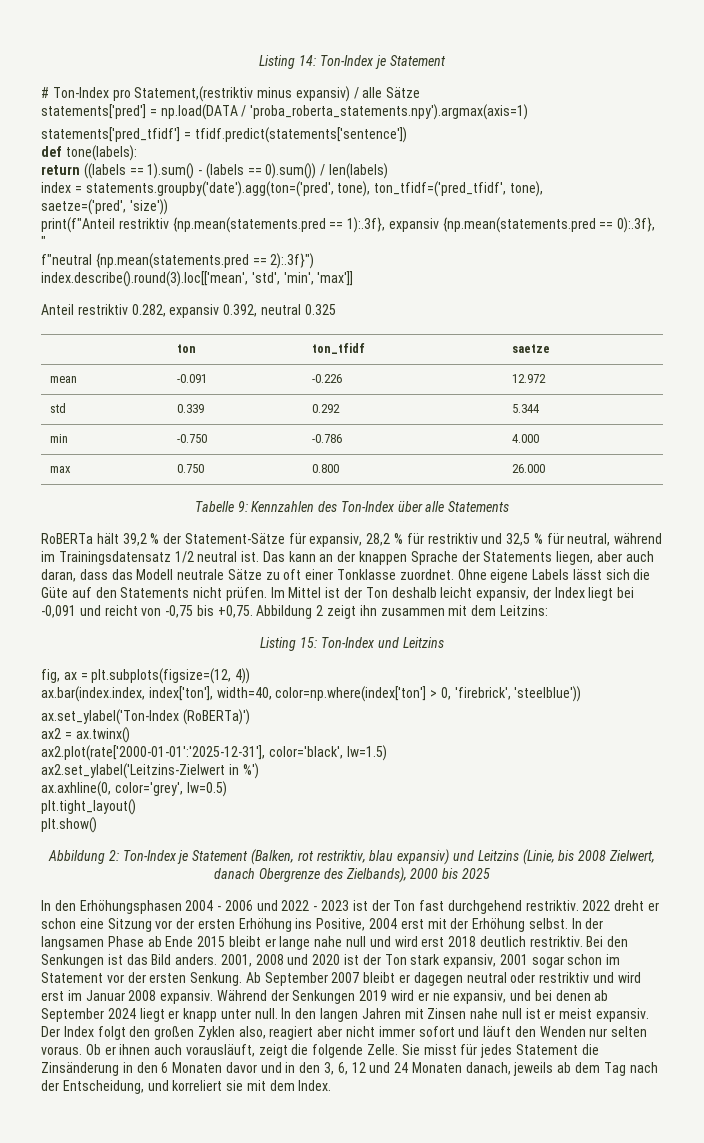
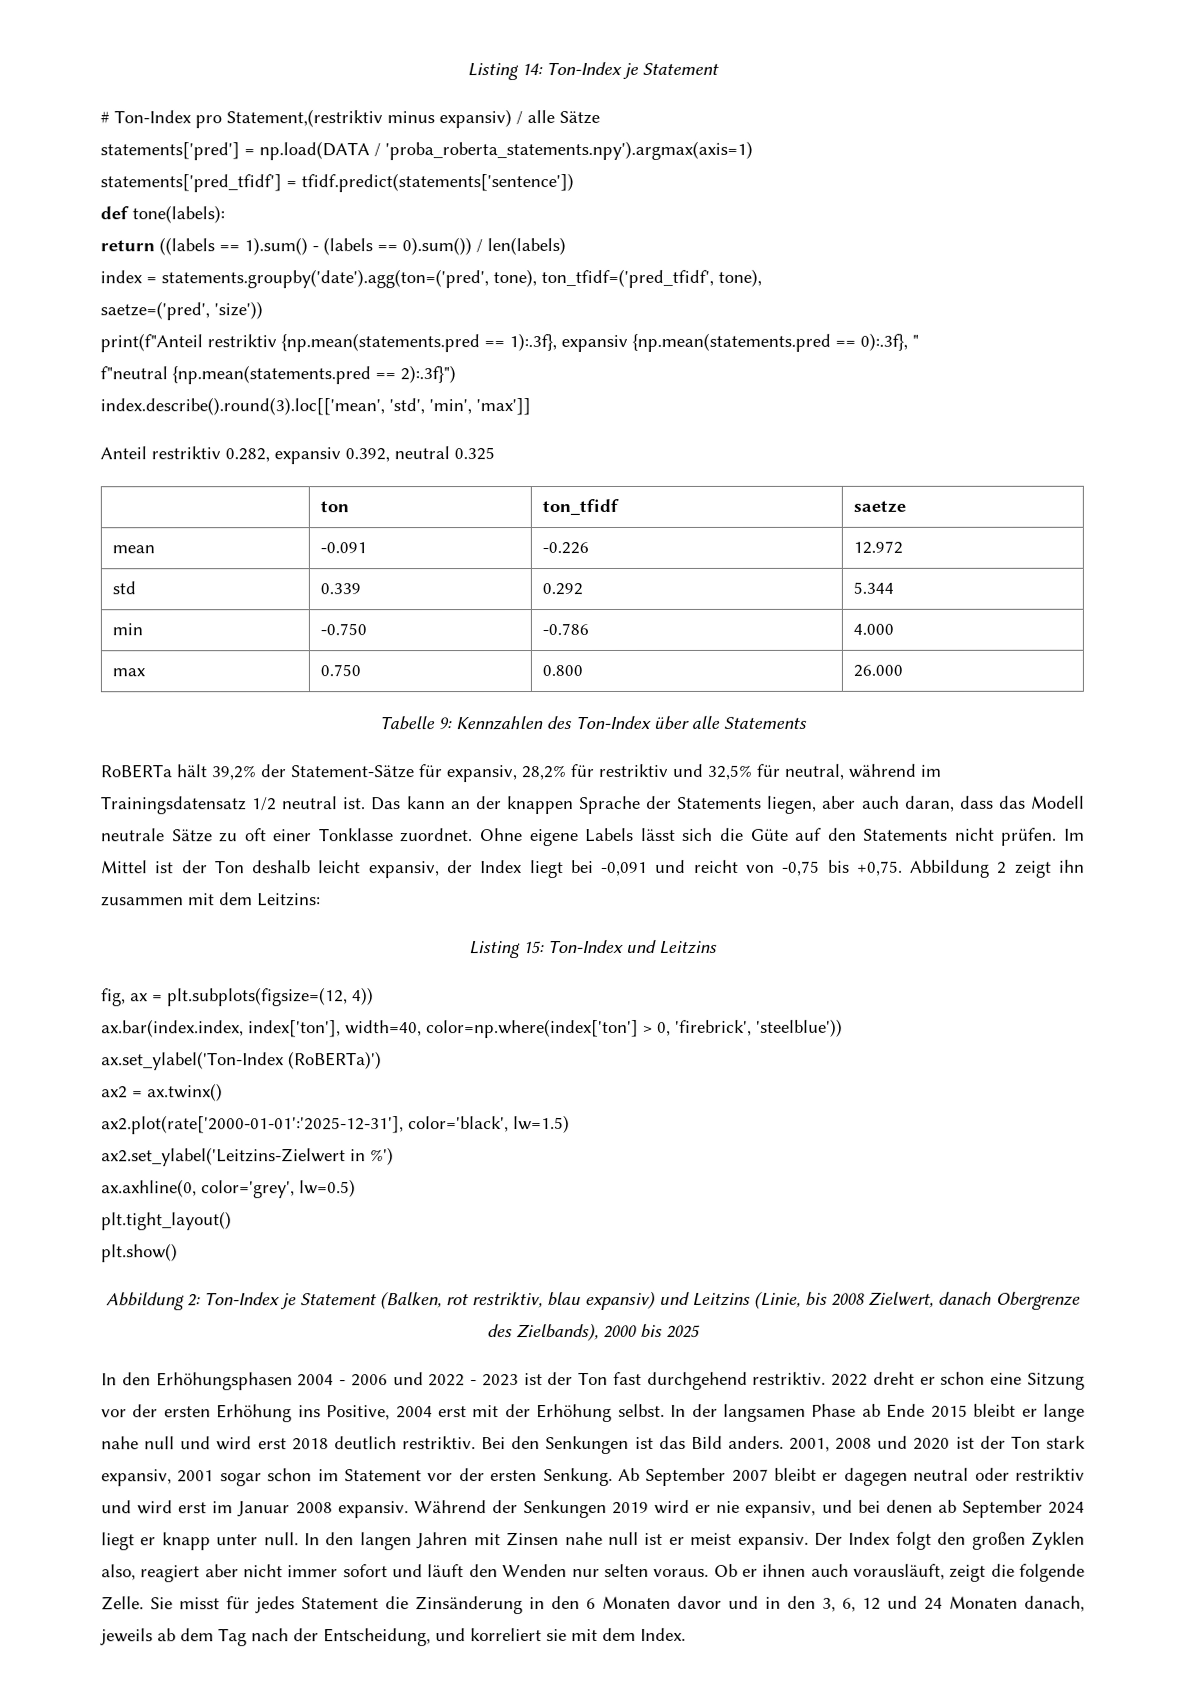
- RoBERTa hält 39,2 % der Statement-Sätze für expansiv, 28,2 % für restriktiv und 32,5 % für neutral, während im Trainingsdatensatz 1/2 neutral ist.
+ RoBERTa hält 39,2% der Statement-Sätze für expansiv, 28,2% für restriktiv und 32,5% für neutral, während im Trainingsdatensatz 1/2 neutral ist.

